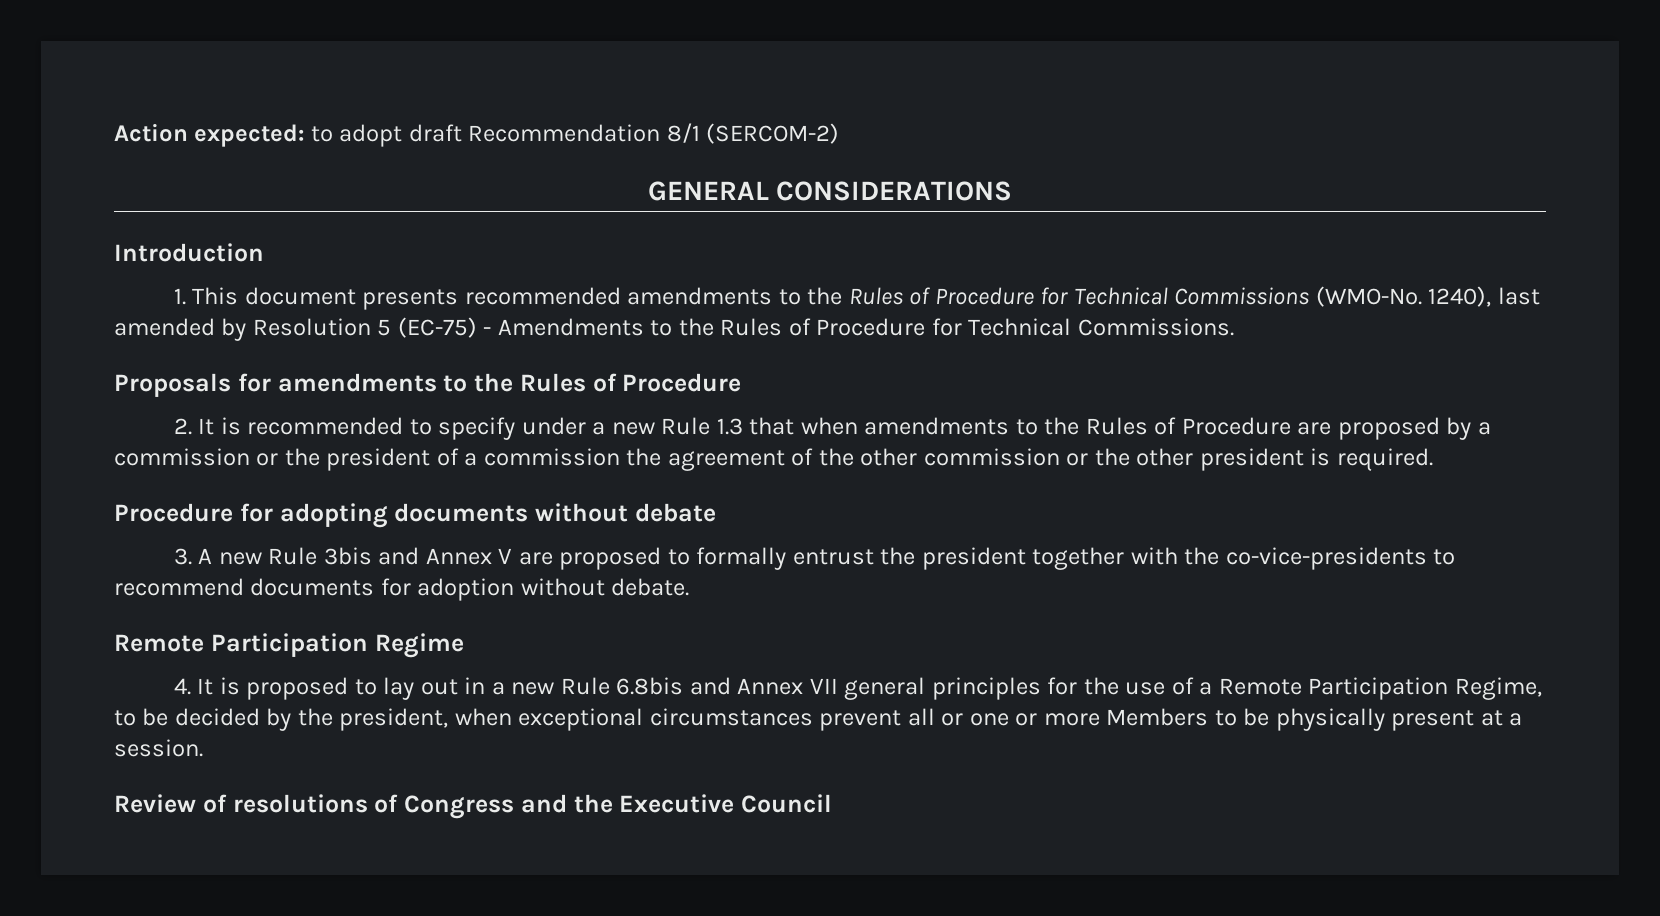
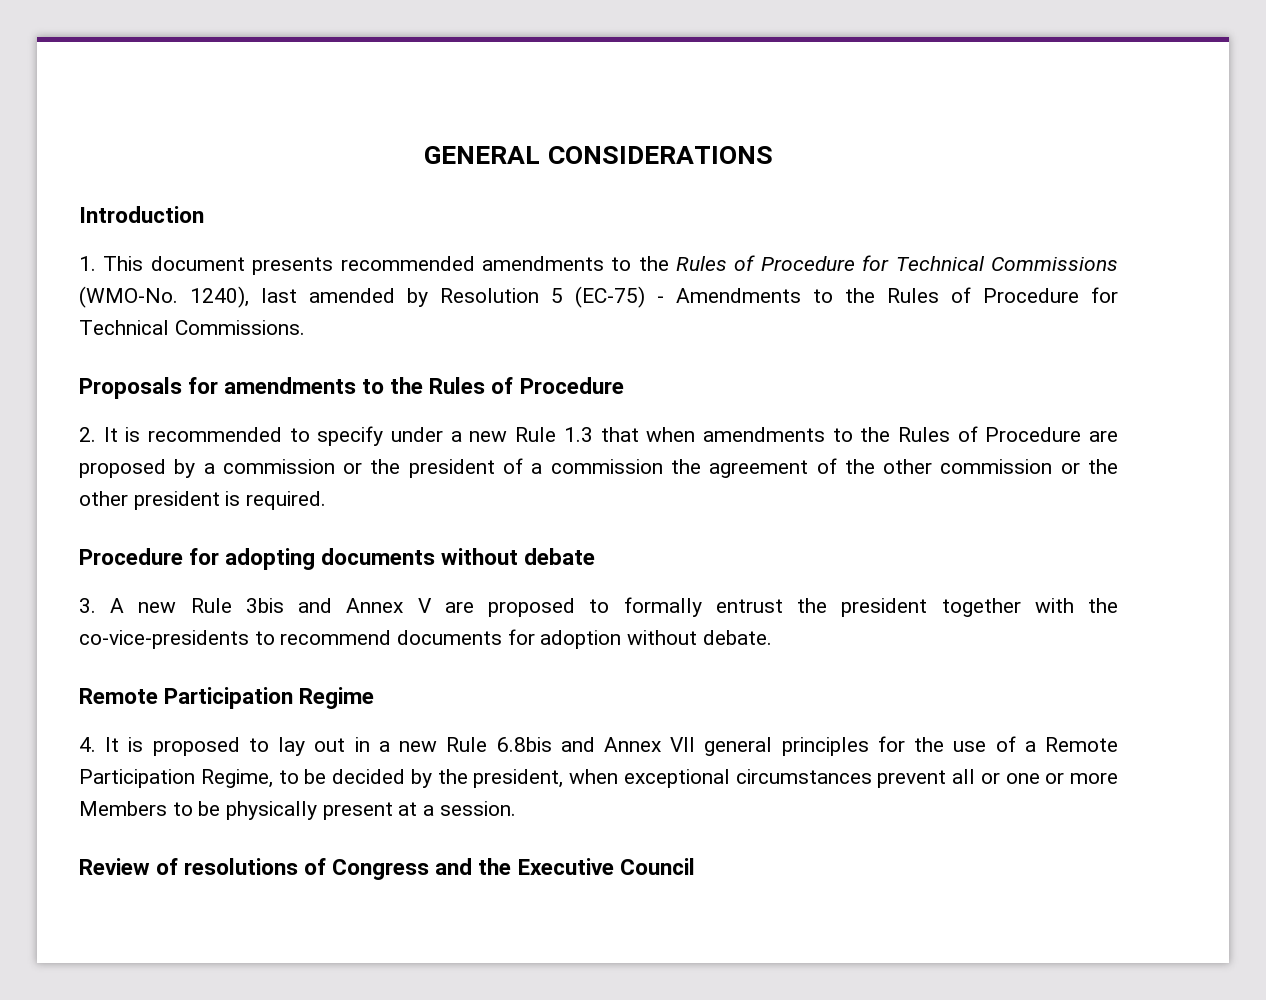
- Action expected: to adopt draft Recommendation 8/1 (SERCOM-2)

